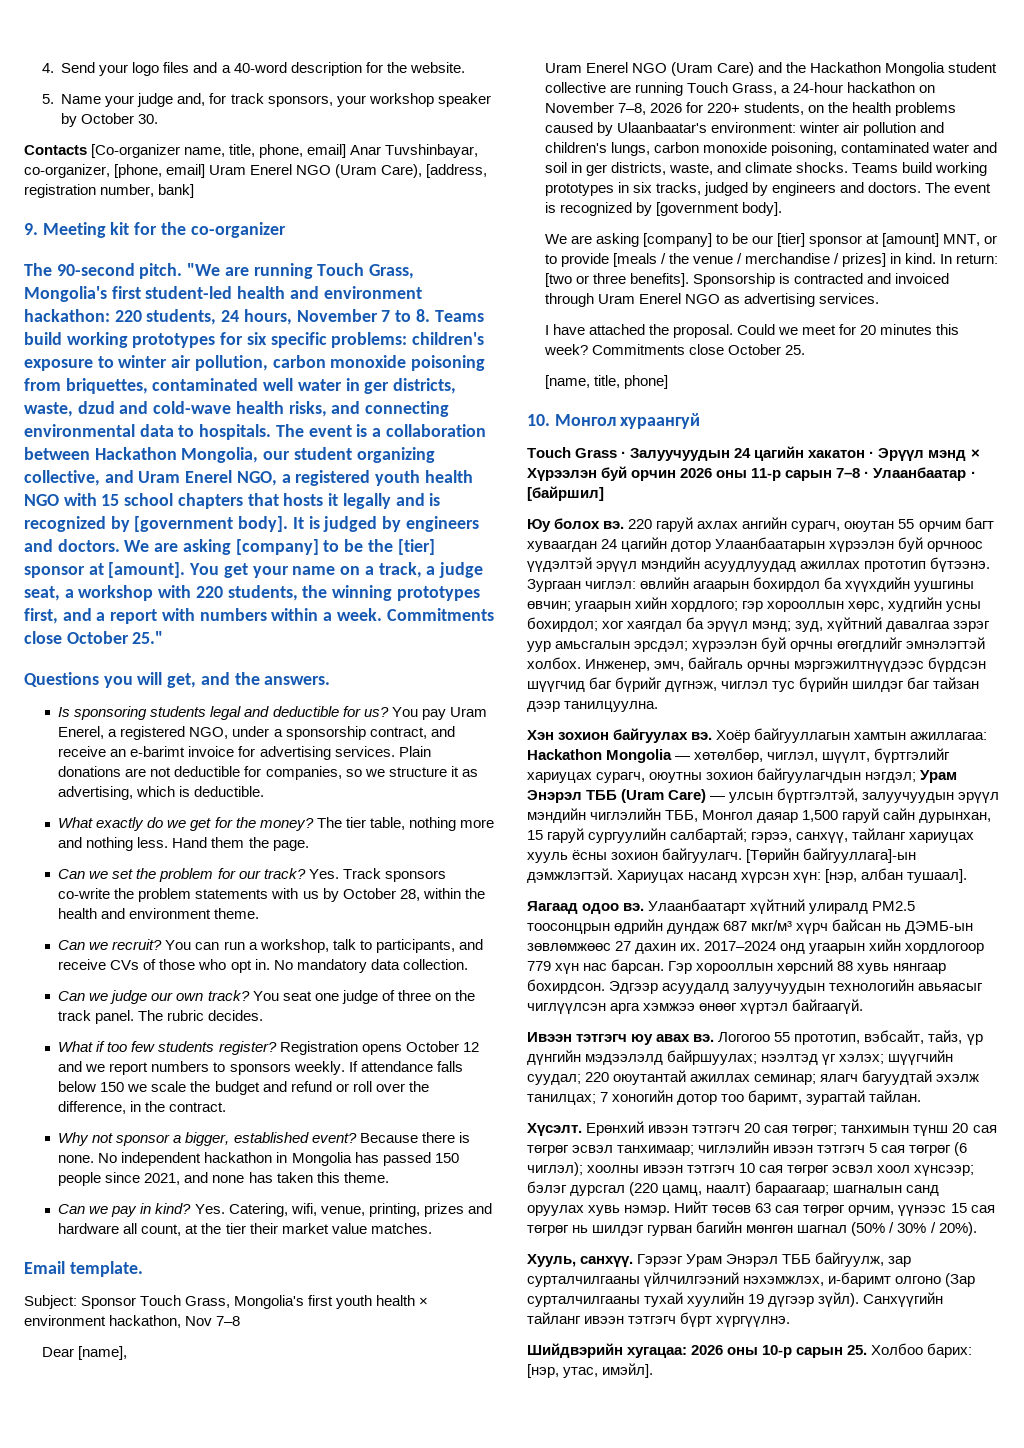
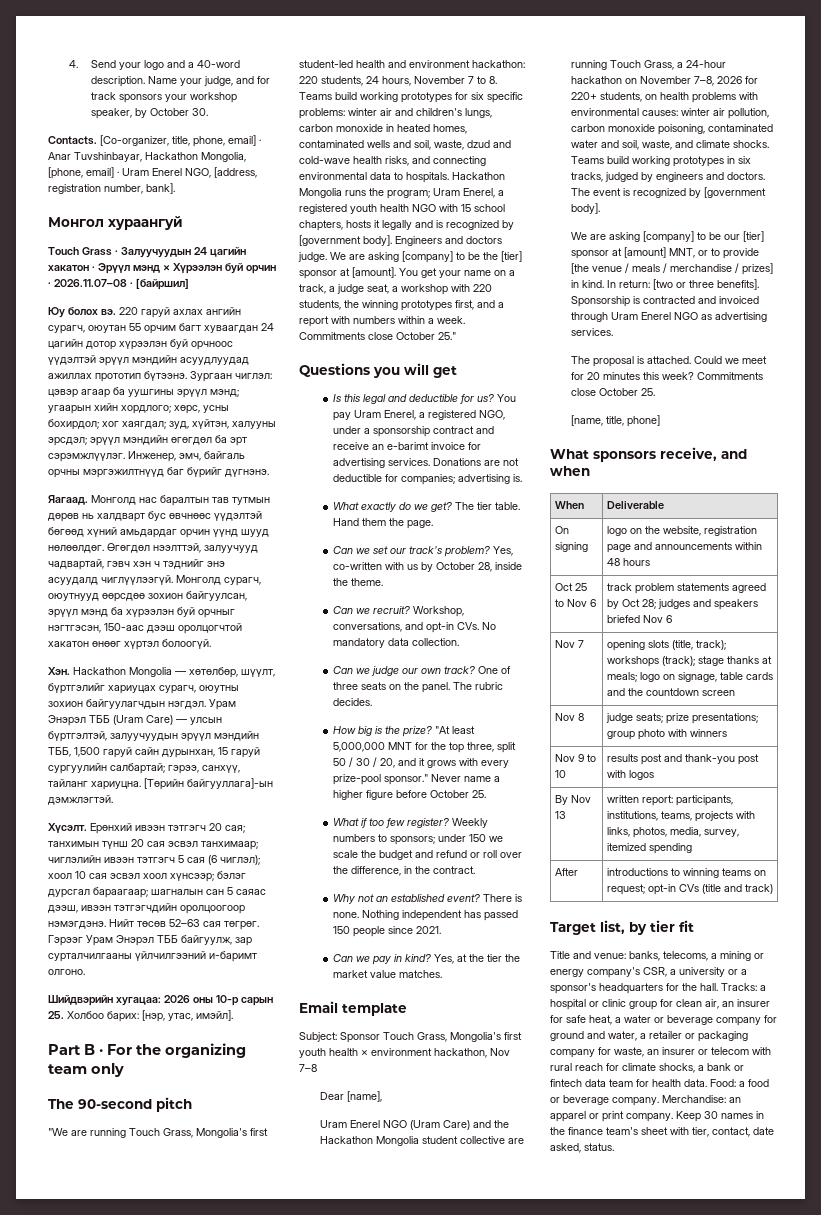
- 4. Send your logo files and a 40-word description for the website.
- 5. Name your judge and, for track sponsors, your workshop speaker by October 30.
+ 4. Send your logo and a 40-word description. Name your judge, and for track sponsors your workshop speaker, by October 30.
- Contacts [Co-organizer name, title, phone, email] Anar Tuvshinbayar, co-organizer, [phone, email] Uram Enerel NGO (Uram Care), [address, registration number, bank]
- 9. Meeting kit for the co-organizer
+ Contacts. [Co-organizer, title, phone, email] · Anar Tuvshinbayar, Hackathon Mongolia, [phone, email] · Uram Enerel NGO, [address, registration number, bank].
+ Монгол хураангуй
+ Touch Grass · Залуучуудын 24 цагийн хакатон · Эрүүл мэнд × Хүрээлэн буй орчин · 2026.11.07–08 · [байршил]
+ Юу болох вэ. 220 гаруй ахлах ангийн сурагч, оюутан 55 орчим багт хуваагдан 24 цагийн дотор хүрээлэн буй орчноос үүдэлтэй эрүүл мэндийн асуудлуудад ажиллах прототип бүтээнэ. Зургаан чиглэл: цэвэр агаар ба уушгины эрүүл мэнд; угаарын хийн хордлого; хөрс, усны бохирдол; хог хаягдал; зуд, хүйтэн, халууны эрсдэл; эрүүл мэндийн өгөгдөл ба эрт сэрэмжлүүлэг. Инженер, эмч, байгаль орчны мэргэжилтнүүд баг бүрийг дүгнэнэ.
+ Яагаад. Монголд нас баралтын тав тутмын дөрөв нь халдварт бус өвчнөөс үүдэлтэй бөгөөд хүний амьдардаг орчин үүнд шууд нөлөөлдөг. Өгөгдөл нээлттэй, залуучууд чадвартай, гэвч хэн ч тэднийг энэ асуудалд чиглүүлээгүй. Монголд сурагч, оюутнууд өөрсдөө зохион байгуулсан, эрүүл мэнд ба хүрээлэн буй орчныг нэгтгэсэн, 150-аас дээш оролцогчтой хакатон өнөөг хүртэл болоогүй.
+ Хэн. Hackathon Mongolia — хөтөлбөр, шүүлт, бүртгэлийг хариуцах сурагч, оюутны зохион байгуулагчдын нэгдэл. Урам Энэрэл ТББ (Uram Care) — улсын бүртгэлтэй, залуучуудын эрүүл мэндийн ТББ, 1,500 гаруй сайн дурынхан, 15 гаруй сургуулийн салбартай; гэрээ, санхүү, тайланг хариуцна. [Төрийн байгууллага]-ын дэмжлэгтэй.
+ Хүсэлт. Ерөнхий ивээн тэтгэгч 20 сая; танхимын түнш 20 сая эсвэл танхимаар; чиглэлийн ивээн тэтгэгч 5 сая (6 чиглэл); хоол 10 сая эсвэл хоол хүнсээр; бэлэг дурсгал бараагаар; шагналын сан 5 саяас дээш, ивээн тэтгэгчдийн оролцоогоор нэмэгдэнэ. Нийт төсөв 52–63 сая төгрөг. Гэрээг Урам Энэрэл ТББ байгуулж, зар сурталчилгааны үйлчилгээний и-баримт олгоно.
+ Шийдвэрийн хугацаа: 2026 оны 10-р сарын 25. Холбоо барих: [нэр, утас, имэйл].
+ Part B · For the organizing team only
- The 90-second pitch. "We are running Touch Grass, Mongolia's first student-led health and environment hackathon: 220 students, 24 hours, November 7 to 8. Teams build working prototypes for six specific problems: children's exposure to winter air pollution, carbon monoxide poisoning from briquettes, contaminated well water in ger districts, waste, dzud and cold-wave health risks, and connecting environmental data to hospitals.
+ The 90-second pitch
+ "We are running Touch Grass, Mongolia's first student-led health and environment hackathon: 220 students, 24 hours, November 7 to 8. Teams build working prototypes for six specific problems: winter air and children's lungs, carbon monoxide in heated homes, contaminated wells and soil, waste, dzud and cold-wave health risks, and connecting environmental data to hospitals.
- The event is a collaboration between Hackathon Mongolia, our student organizing collective, and Uram Enerel NGO, a registered youth health NGO with 15 school chapters that hosts it legally and is recognized by [government body].
+ Hackathon Mongolia runs the program; Uram Enerel, a registered youth health NGO with 15 school chapters, hosts it legally and is recognized by [government body].
- It is judged by engineers and doctors.
+ Engineers and doctors judge.
- Questions you will get, and the answers.
+ Questions you will get
- Is sponsoring students legal and deductible for us?
+ Is this legal and deductible for us?
- You pay Uram Enerel, a registered NGO, under a sponsorship contract, and receive an e-barimt invoice for advertising services.
+ You pay Uram Enerel, a registered NGO, under a sponsorship contract and receive an e-barimt invoice for advertising services.
- Plain donations are not deductible for companies, so we structure it as advertising, which is deductible.
- What exactly do we get for the money? The tier table, nothing more and nothing less.
+ Donations are not deductible for companies; advertising is.
+ What exactly do we get? The tier table.
- Can we set the problem for our track? Yes. Track sponsors co-write the problem statements with us by October 28, within the health and environment theme.
+ Can we set our track's problem? Yes, co-written with us by October 28, inside the theme.
- You can run a workshop, talk to participants, and receive CVs of those who opt in. No mandatory data collection.
+ Workshop, conversations, and opt-in CVs. No mandatory data collection.
- You seat one judge of three on the track panel.
+ One of three seats on the panel.
- What if too few students register? Registration opens October 12 and we report numbers to sponsors weekly. If attendance falls below 150 we scale the budget and refund or roll over the difference, in the contract.
+ How big is the prize? "At least 5,000,000 MNT for the top three, split 50 / 30 / 20, and it grows with every prize-pool sponsor." Never name a higher figure before October 25.
+ What if too few register? Weekly numbers to sponsors; under 150 we scale the budget and refund or roll over the difference, in the contract.
- Why not sponsor a bigger, established event? Because there is none. No independent hackathon in Mongolia has passed 150 people since 2021, and none has taken this theme.
+ Why not an established event? There is none. Nothing independent has passed 150 people since 2021.
- Yes. Catering, wifi, venue, printing, prizes and hardware all count, at the tier their market value matches.
+ Yes, at the tier the market value matches.
- Email template.
+ Email template
- Uram Enerel NGO (Uram Care) and the Hackathon Mongolia student collective are running Touch Grass, a 24-hour hackathon on November 7–8, 2026 for 220+ students, on the health problems caused by Ulaanbaatar's environment: winter air pollution and children's lungs, carbon monoxide poisoning, contaminated water and soil in ger districts, waste, and climate shocks.
+ Uram Enerel NGO (Uram Care) and the Hackathon Mongolia student collective are running Touch Grass, a 24-hour hackathon on November 7–8, 2026 for 220+ students, on health problems with environmental causes: winter air pollution, carbon monoxide poisoning, contaminated water and soil, waste, and climate shocks.
- We are asking [company] to be our [tier] sponsor at [amount] MNT, or to provide [meals / the venue / merchandise / prizes] in kind.
+ We are asking [company] to be our [tier] sponsor at [amount] MNT, or to provide [the venue / meals / merchandise / prizes] in kind.
- I have attached the proposal.
+ The proposal is attached.
- 10. Монгол хураангуй
- Touch Grass · Залуучуудын 24 цагийн хакатон · Эрүүл мэнд × Хүрээлэн буй орчин 2026 оны 11-р сарын 7–8 · Улаанбаатар · [байршил]
- Юу болох вэ. 220 гаруй ахлах ангийн сурагч, оюутан 55 орчим багт хуваагдан 24 цагийн дотор Улаанбаатарын хүрээлэн буй орчноос үүдэлтэй эрүүл мэндийн асуудлуудад ажиллах прототип бүтээнэ. Зургаан чиглэл: өвлийн агаарын бохирдол ба хүүхдийн уушгины өвчин; угаарын хийн хордлого; гэр хорооллын хөрс, худгийн усны бохирдол; хог хаягдал ба эрүүл мэнд; зуд, хүйтний давалгаа зэрэг уур амьсгалын эрсдэл; хүрээлэн буй орчны өгөгдлийг эмнэлэгтэй холбох. Инженер, эмч, байгаль орчны мэргэжилтнүүдээс бүрдсэн шүүгчид баг бүрийг дүгнэж, чиглэл тус бүрийн шилдэг баг тайзан дээр танилцуулна.
- Хэн зохион байгуулах вэ. Хоёр байгууллагын хамтын ажиллагаа: Hackathon Mongolia — хөтөлбөр, чиглэл, шүүлт, бүртгэлийг хариуцах сурагч, оюутны зохион байгуулагчдын нэгдэл; Урам Энэрэл ТББ (Uram Care) — улсын бүртгэлтэй, залуучуудын эрүүл мэндийн чиглэлийн ТББ, Монгол даяар 1,500 гаруй сайн дурынхан, 15 гаруй сургуулийн салбартай; гэрээ, санхүү, тайланг хариуцах хууль ёсны зохион байгуулагч. [Төрийн байгууллага]-ын дэмжлэгтэй. Хариуцах насанд хүрсэн хүн: [нэр, албан тушаал].
- Яагаад одоо вэ. Улаанбаатарт хүйтний улиралд PM2.5 тоосонцрын өдрийн дундаж 687 мкг/м³ хүрч байсан нь ДЭМБ-ын зөвлөмжөөс 27 дахин их. 2017–2024 онд угаарын хийн хордлогоор 779 хүн нас барсан. Гэр хорооллын хөрсний 88 хувь нянгаар бохирдсон. Эдгээр асуудалд залуучуудын технологийн авьяасыг чиглүүлсэн арга хэмжээ өнөөг хүртэл байгаагүй.
- Ивээн тэтгэгч юу авах вэ. Логогоо 55 прототип, вэбсайт, тайз, үр дүнгийн мэдээлэлд байршуулах; нээлтэд үг хэлэх; шүүгчийн суудал; 220 оюутантай ажиллах семинар; ялагч багуудтай эхэлж танилцах; 7 хоногийн дотор тоо баримт, зурагтай тайлан.
- Хүсэлт. Ерөнхий ивээн тэтгэгч 20 сая төгрөг; танхимын түнш 20 сая төгрөг эсвэл танхимаар; чиглэлийн ивээн тэтгэгч 5 сая төгрөг (6 чиглэл); хоолны ивээн тэтгэгч 10 сая төгрөг эсвэл хоол хүнсээр; бэлэг дурсгал (220 цамц, наалт) бараагаар; шагналын санд оруулах хувь нэмэр. Нийт төсөв 63 сая төгрөг орчим, үүнээс 15 сая төгрөг нь шилдэг гурван багийн мөнгөн шагнал (50% / 30% / 20%).
- Хууль, санхүү. Гэрээг Урам Энэрэл ТББ байгуулж, зар сурталчилгааны үйлчилгээний нэхэмжлэх, и-баримт олгоно (Зар сурталчилгааны тухай хуулийн 19 дүгээр зүйл). Санхүүгийн тайланг ивээн тэтгэгч бүрт хүргүүлнэ.
- Шийдвэрийн хугацаа: 2026 оны 10-р сарын 25. Холбоо барих: [нэр, утас, имэйл].
+ What sponsors receive, and when
+ When | Deliverable
+ On signing | logo on the website, registration page and announcements within 48 hours
+ Oct 25 to Nov 6 | track problem statements agreed by Oct 28; judges and speakers briefed Nov 6
+ Nov 7 | opening slots (title, track); workshops (track); stage thanks at meals; logo on signage, table cards and the countdown screen
+ Nov 8 | judge seats; prize presentations; group photo with winners
+ Nov 9 to 10 | results post and thank-you post with logos
+ By Nov 13 | written report: participants, institutions, teams, projects with links, photos, media, survey, itemized spending
+ After | introductions to winning teams on request; opt-in CVs (title and track)
+ Target list, by tier fit
+ Title and venue: banks, telecoms, a mining or energy company's CSR, a university or a sponsor's headquarters for the hall. Tracks: a hospital or clinic group for clean air, an insurer for safe heat, a water or beverage company for ground and water, a retailer or packaging company for waste, an insurer or telecom with rural reach for climate shocks, a bank or fintech data team for health data. Food: a food or beverage company. Merchandise: an apparel or print company. Keep 30 names in the finance team's sheet with tier, contact, date asked, status.

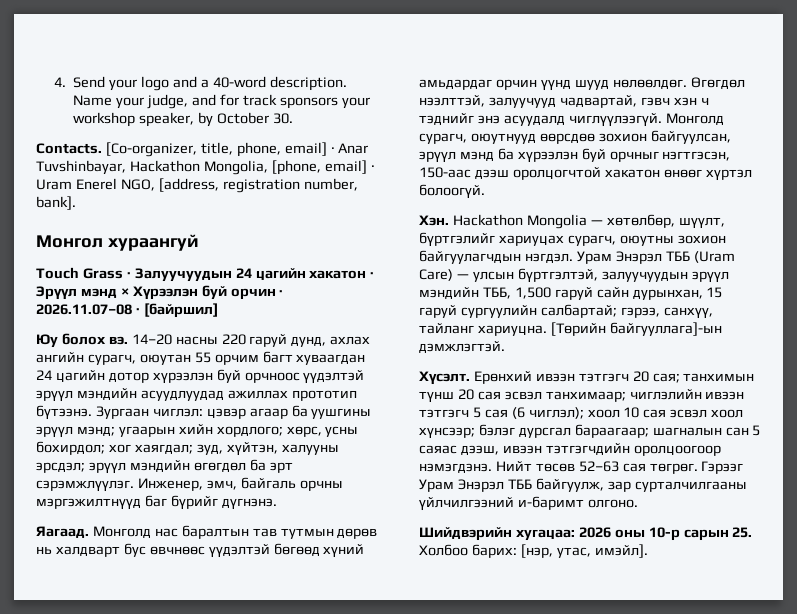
- 220 гаруй ахлах ангийн сурагч, оюутан 55 орчим багт хуваагдан 24 цагийн дотор хүрээлэн буй орчноос үүдэлтэй эрүүл мэндийн асуудлуудад ажиллах прототип бүтээнэ.
+ 14–20 насны 220 гаруй дунд, ахлах ангийн сурагч, оюутан 55 орчим багт хуваагдан 24 цагийн дотор хүрээлэн буй орчноос үүдэлтэй эрүүл мэндийн асуудлуудад ажиллах прототип бүтээнэ.
- Part B · For the organizing team only
- The 90-second pitch
- "We are running Touch Grass, Mongolia's first student-led health and environment hackathon: 220 students, 24 hours, November 7 to 8. Teams build working prototypes for six specific problems: winter air and children's lungs, carbon monoxide in heated homes, contaminated wells and soil, waste, dzud and cold-wave health risks, and connecting environmental data to hospitals. Hackathon Mongolia runs the program; Uram Enerel, a registered youth health NGO with 15 school chapters, hosts it legally and is recognized by [government body]. Engineers and doctors judge. We are asking [company] to be the [tier] sponsor at [amount]. You get your name on a track, a judge seat, a workshop with 220 students, the winning prototypes first, and a report with numbers within a week. Commitments close October 25."
- Questions you will get
- Is this legal and deductible for us? You pay Uram Enerel, a registered NGO, under a sponsorship contract and receive an e-barimt invoice for advertising services. Donations are not deductible for companies; advertising is.
- What exactly do we get? The tier table. Hand them the page.
- Can we set our track's problem? Yes, co-written with us by October 28, inside the theme.
- Can we recruit? Workshop, conversations, and opt-in CVs. No mandatory data collection.
- Can we judge our own track? One of three seats on the panel. The rubric decides.
- How big is the prize? "At least 5,000,000 MNT for the top three, split 50 / 30 / 20, and it grows with every prize-pool sponsor." Never name a higher figure before October 25.
- What if too few register? Weekly numbers to sponsors; under 150 we scale the budget and refund or roll over the difference, in the contract.
- Why not an established event? There is none. Nothing independent has passed 150 people since 2021.
- Can we pay in kind? Yes, at the tier the market value matches.
- Email template
- Subject: Sponsor Touch Grass, Mongolia's first youth health × environment hackathon, Nov 7–8
- Dear [name],
- Uram Enerel NGO (Uram Care) and the Hackathon Mongolia student collective are running Touch Grass, a 24-hour hackathon on November 7–8, 2026 for 220+ students, on health problems with environmental causes: winter air pollution, carbon monoxide poisoning, contaminated water and soil, waste, and climate shocks. Teams build working prototypes in six tracks, judged by engineers and doctors. The event is recognized by [government body].
- We are asking [company] to be our [tier] sponsor at [amount] MNT, or to provide [the venue / meals / merchandise / prizes] in kind. In return: [two or three benefits]. Sponsorship is contracted and invoiced through Uram Enerel NGO as advertising services.
- The proposal is attached. Could we meet for 20 minutes this week? Commitments close October 25.
- [name, title, phone]
- What sponsors receive, and when
- When | Deliverable
- On signing | logo on the website, registration page and announcements within 48 hours
- Oct 25 to Nov 6 | track problem statements agreed by Oct 28; judges and speakers briefed Nov 6
- Nov 7 | opening slots (title, track); workshops (track); stage thanks at meals; logo on signage, table cards and the countdown screen
- Nov 8 | judge seats; prize presentations; group photo with winners
- Nov 9 to 10 | results post and thank-you post with logos
- By Nov 13 | written report: participants, institutions, teams, projects with links, photos, media, survey, itemized spending
- After | introductions to winning teams on request; opt-in CVs (title and track)
- Target list, by tier fit
- Title and venue: banks, telecoms, a mining or energy company's CSR, a university or a sponsor's headquarters for the hall. Tracks: a hospital or clinic group for clean air, an insurer for safe heat, a water or beverage company for ground and water, a retailer or packaging company for waste, an insurer or telecom with rural reach for climate shocks, a bank or fintech data team for health data. Food: a food or beverage company. Merchandise: an apparel or print company. Keep 30 names in the finance team's sheet with tier, contact, date asked, status.

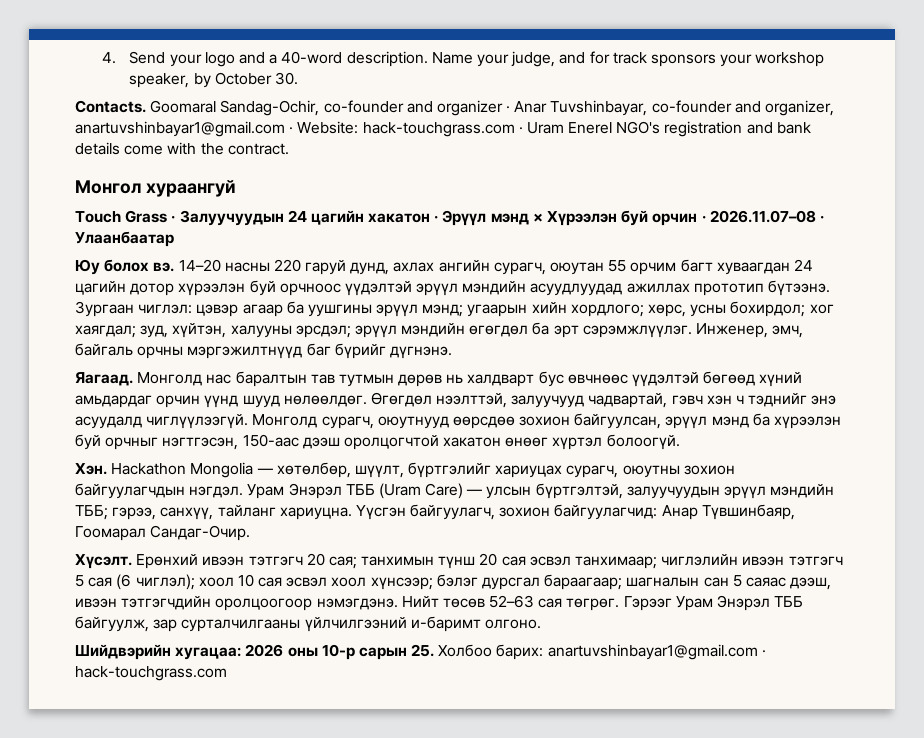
- [Co-organizer, title, phone, email] · Anar Tuvshinbayar, Hackathon Mongolia, [phone, email] · Uram Enerel NGO, [address, registration number, bank].
+ Goomaral Sandag-Ochir, co-founder and organizer · Anar Tuvshinbayar, co-founder and organizer, anartuvshinbayar1@gmail.com · Website: hack-touchgrass.com · Uram Enerel NGO's registration and bank details come with the contract.
- Touch Grass · Залуучуудын 24 цагийн хакатон · Эрүүл мэнд × Хүрээлэн буй орчин · 2026.11.07–08 · [байршил]
+ Touch Grass · Залуучуудын 24 цагийн хакатон · Эрүүл мэнд × Хүрээлэн буй орчин · 2026.11.07–08 · Улаанбаатар
- Урам Энэрэл ТББ (Uram Care) — улсын бүртгэлтэй, залуучуудын эрүүл мэндийн ТББ, 1,500 гаруй сайн дурынхан, 15 гаруй сургуулийн салбартай; гэрээ, санхүү, тайланг хариуцна. [Төрийн байгууллага]-ын дэмжлэгтэй.
+ Урам Энэрэл ТББ (Uram Care) — улсын бүртгэлтэй, залуучуудын эрүүл мэндийн ТББ; гэрээ, санхүү, тайланг хариуцна. Үүсгэн байгуулагч, зохион байгуулагчид: Анар Түвшинбаяр, Гоомарал Сандаг-Очир.
- Шийдвэрийн хугацаа: 2026 оны 10-р сарын 25. Холбоо барих: [нэр, утас, имэйл].
+ Шийдвэрийн хугацаа: 2026 оны 10-р сарын 25. Холбоо барих: anartuvshinbayar1@gmail.com · hack-touchgrass.com

